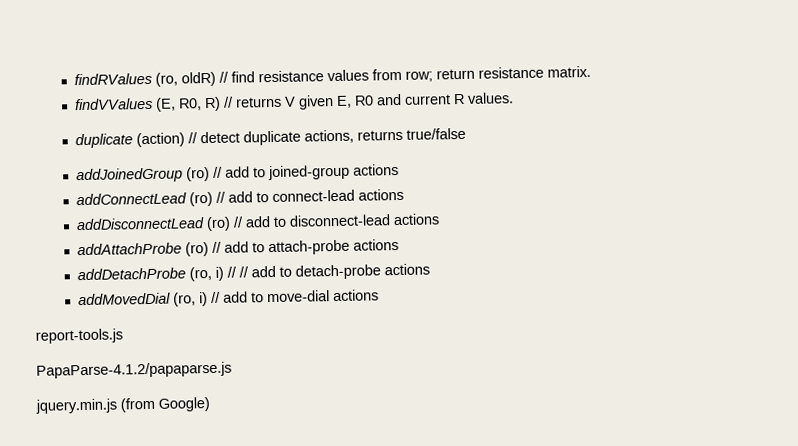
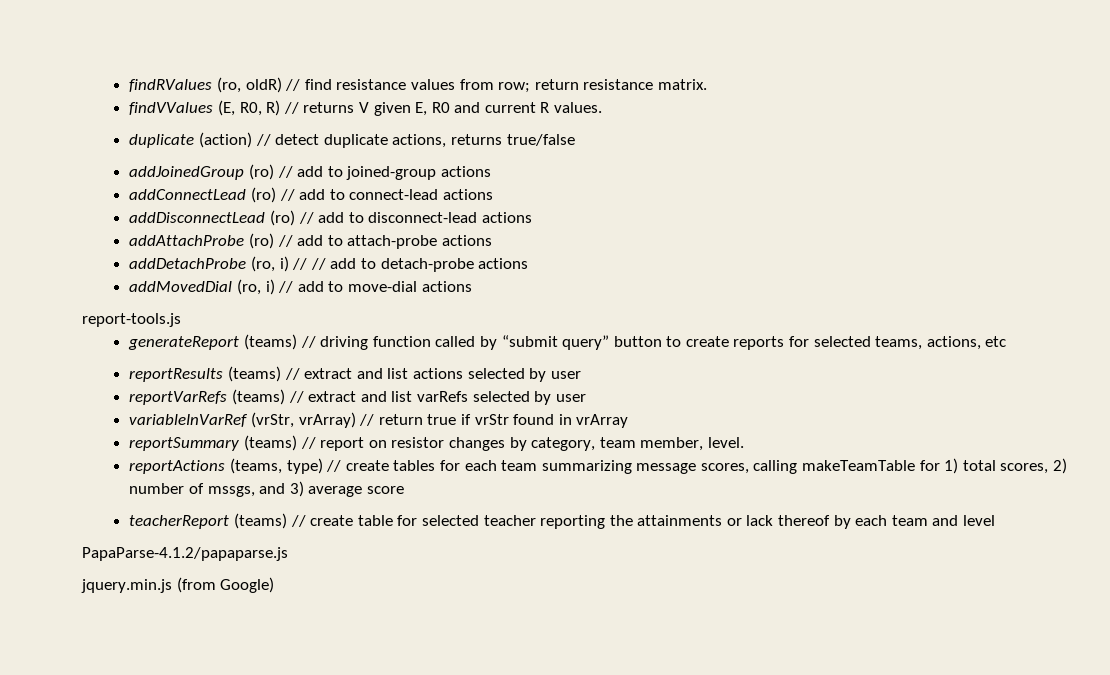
+ generateReport (teams) // driving function called by “submit query” button to create reports for selected teams, actions, etc
+ reportResults (teams) // extract and list actions selected by user
+ reportVarRefs (teams) // extract and list varRefs selected by user
+ variableInVarRef (vrStr, vrArray) // return true if vrStr found in vrArray
+ reportSummary (teams) // report on resistor changes by category, team member, level.
+ reportActions (teams, type) // create tables for each team summarizing message scores, calling makeTeamTable for 1) total scores, 2) number of mssgs, and 3) average score
+ teacherReport (teams) // create table for selected teacher reporting the attainments or lack thereof by each team and level

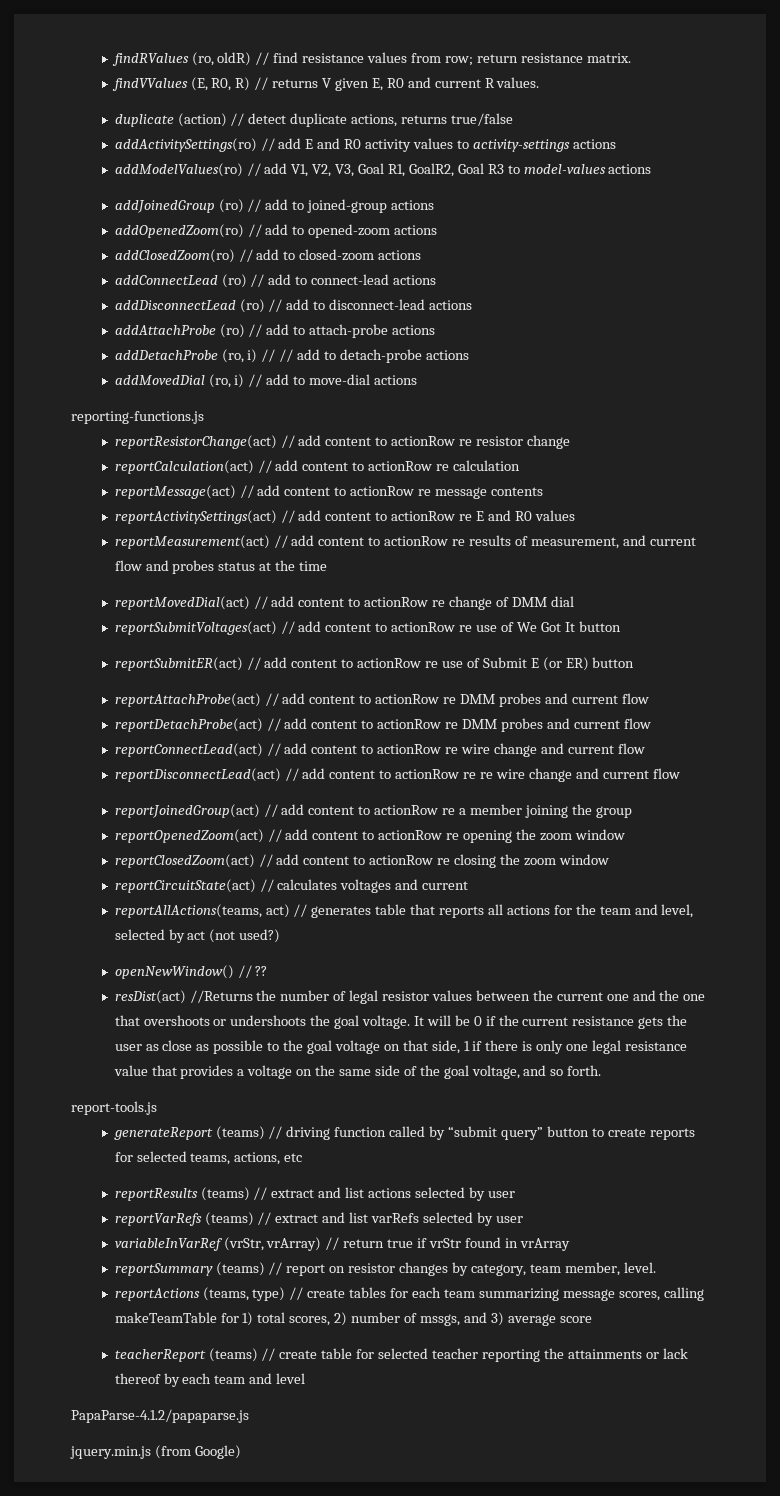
+ addActivitySettings(ro) // add E and R0 activity values to activity-settings actions
+ addModelValues(ro) // add V1, V2, V3, Goal R1, GoalR2, Goal R3 to model-values actions
+ addOpenedZoom(ro) // add to opened-zoom actions
+ addClosedZoom(ro) // add to closed-zoom actions
+ reporting-functions.js
+ reportResistorChange(act) // add content to actionRow re resistor change
+ reportCalculation(act) // add content to actionRow re calculation
+ reportMessage(act) // add content to actionRow re message contents
+ reportActivitySettings(act) // add content to actionRow re E and R0 values
+ reportMeasurement(act) // add content to actionRow re results of measurement, and current flow and probes status at the time
+ reportMovedDial(act) // add content to actionRow re change of DMM dial
+ reportSubmitVoltages(act) // add content to actionRow re use of We Got It button
+ reportSubmitER(act) // add content to actionRow re use of Submit E (or ER) button
+ reportAttachProbe(act) // add content to actionRow re DMM probes and current flow
+ reportDetachProbe(act) // add content to actionRow re DMM probes and current flow
+ reportConnectLead(act) // add content to actionRow re wire change and current flow
+ reportDisconnectLead(act) // add content to actionRow re re wire change and current flow
+ reportJoinedGroup(act) // add content to actionRow re a member joining the group
+ reportOpenedZoom(act) // add content to actionRow re opening the zoom window
+ reportClosedZoom(act) // add content to actionRow re closing the zoom window
+ reportCircuitState(act) // calculates voltages and current
+ reportAllActions(teams, act) // generates table that reports all actions for the team and level, selected by act (not used?)
+ openNewWindow() // ??
+ resDist(act) //Returns the number of legal resistor values between the current one and the one that overshoots or undershoots the goal voltage. It will be 0 if the current resistance gets the user as close as possible to the goal voltage on that side, 1 if there is only one legal resistance value that provides a voltage on the same side of the goal voltage, and so forth.

